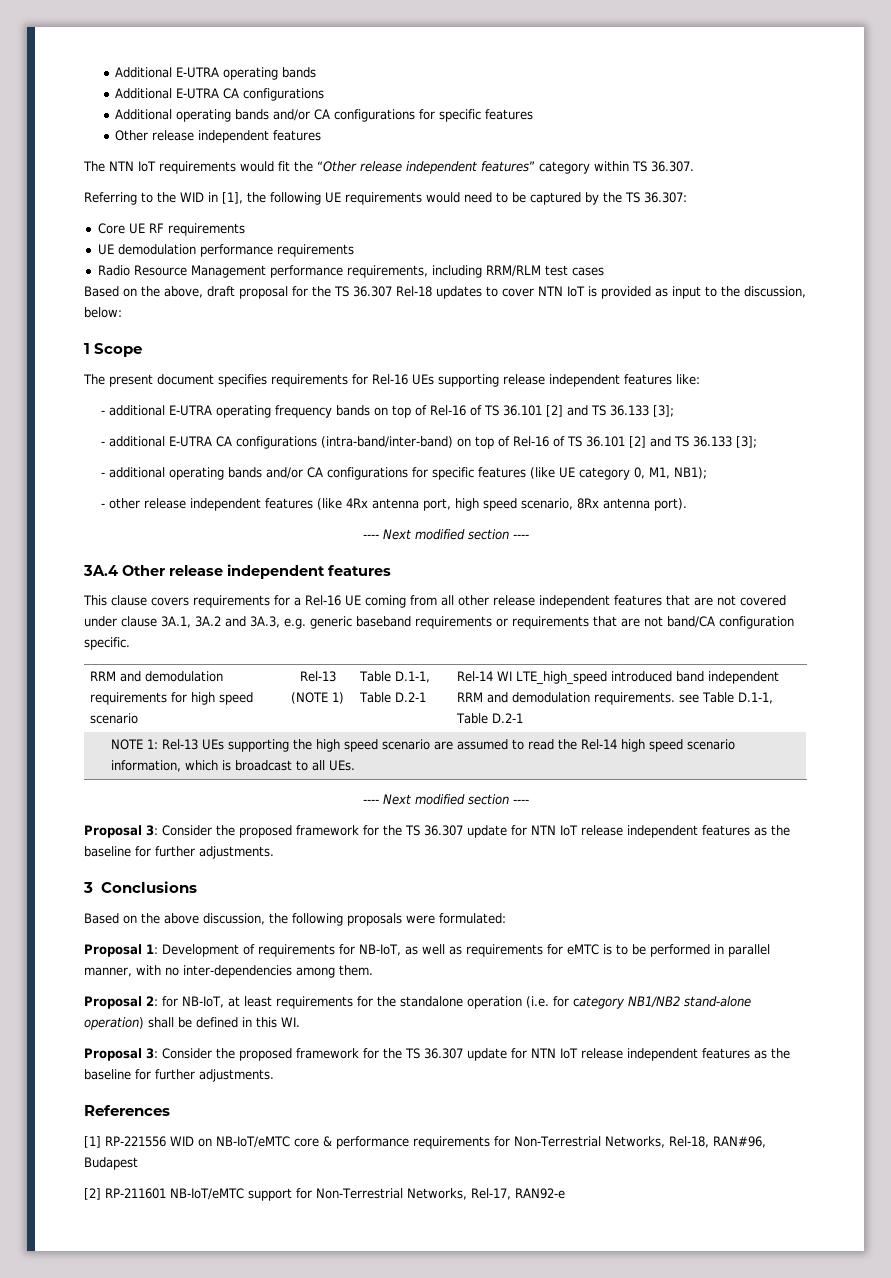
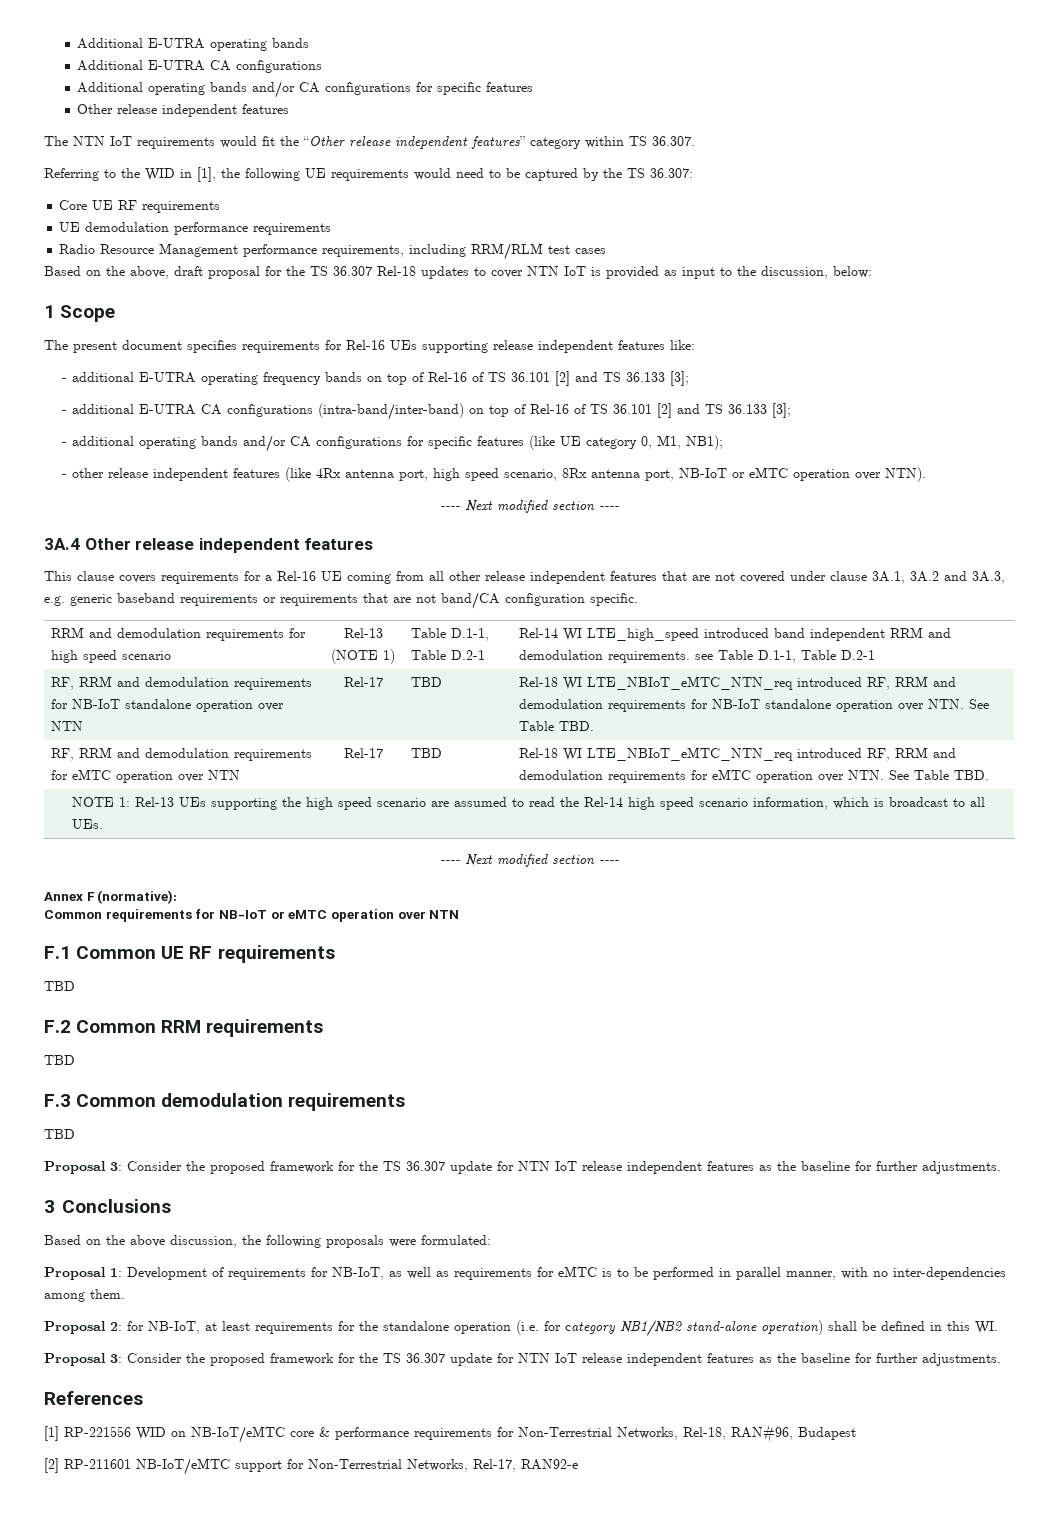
- - other release independent features (like 4Rx antenna port, high speed scenario, 8Rx antenna port).
+ - other release independent features (like 4Rx antenna port, high speed scenario, 8Rx antenna port, NB-IoT or eMTC operation over NTN).
+ RF, RRM and demodulation requirements for NB-IoT standalone operation over NTN | Rel-17 | TBD | Rel-18 WI LTE_NBIoT_eMTC_NTN_req introduced RF, RRM and demodulation requirements for NB-IoT standalone operation over NTN. See Table TBD.
+ RF, RRM and demodulation requirements for eMTC operation over NTN | Rel-17 | TBD | Rel-18 WI LTE_NBIoT_eMTC_NTN_req introduced RF, RRM and demodulation requirements for eMTC operation over NTN. See Table TBD.
+ Annex F (normative):
+ Common requirements for NB-IoT or eMTC operation over NTN
+ F.1 Common UE RF requirements
+ TBD
+ F.2 Common RRM requirements
+ TBD
+ F.3 Common demodulation requirements
+ TBD

